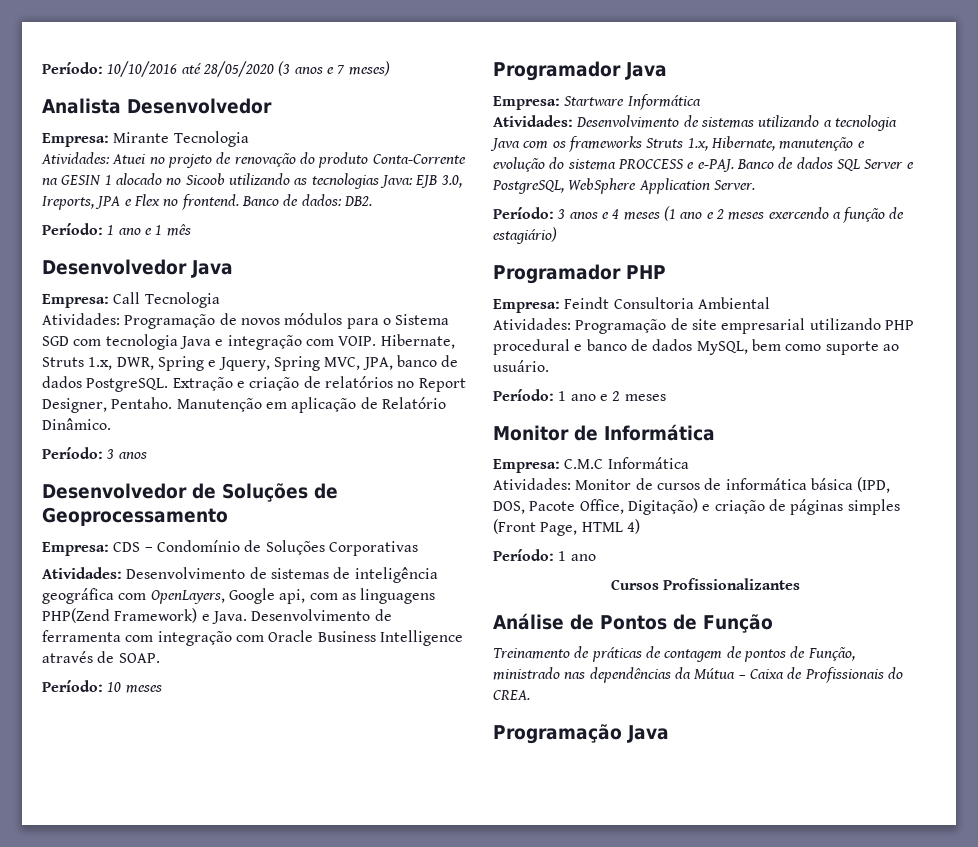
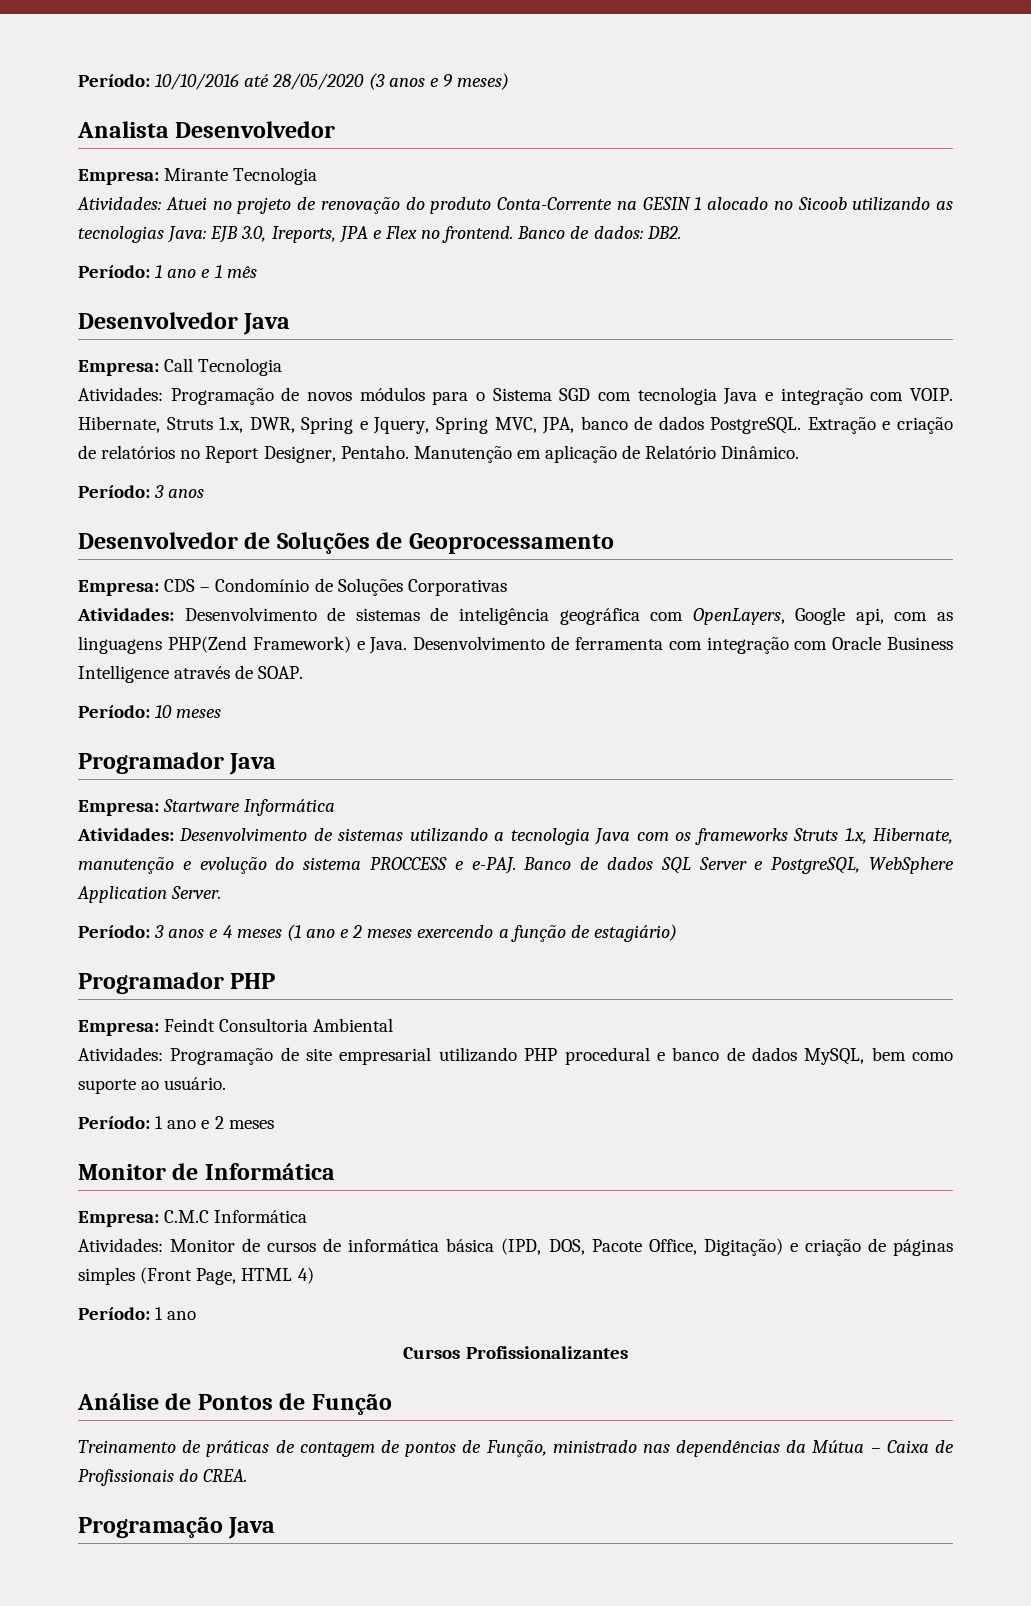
- Período: 10/10/2016 até 28/05/2020 (3 anos e 7 meses)
+ Período: 10/10/2016 até 28/05/2020 (3 anos e 9 meses)

